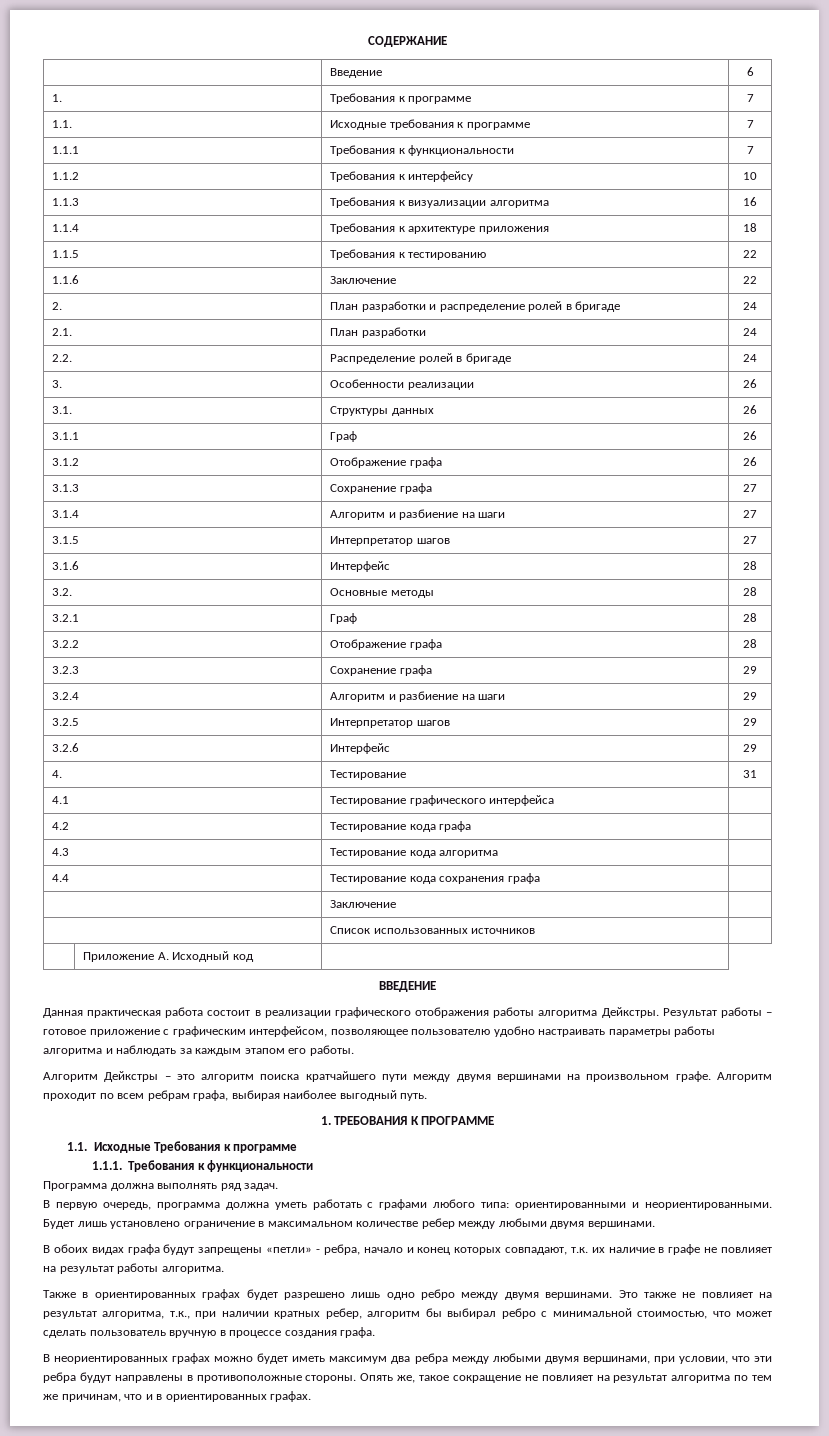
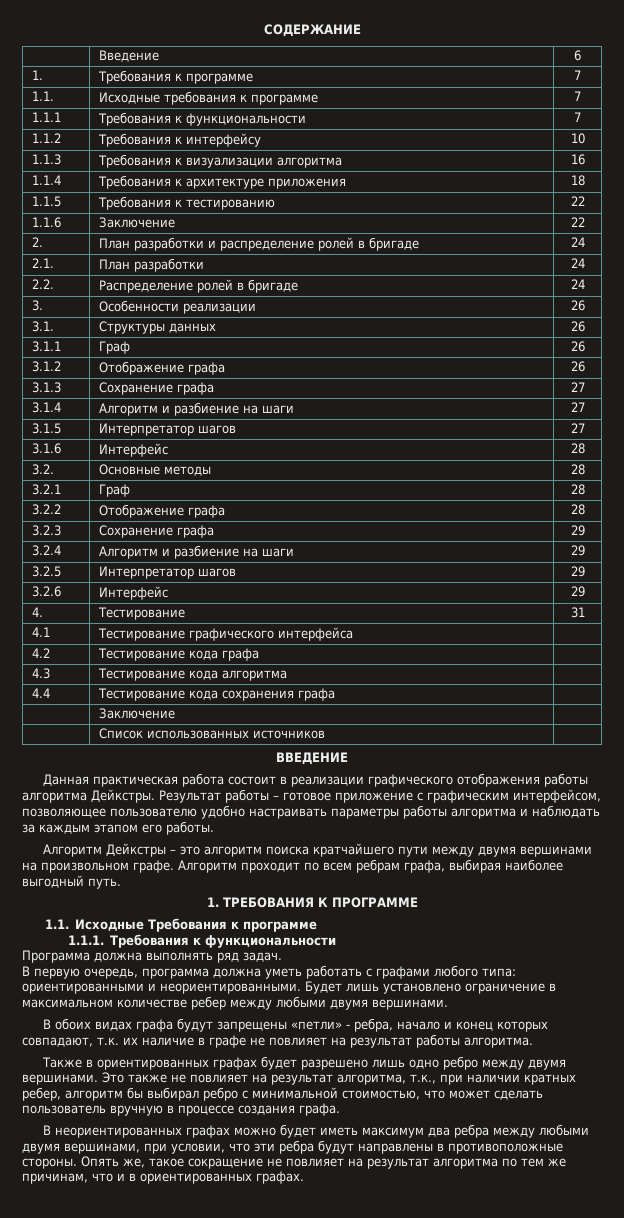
- | Приложение А. Исходный код |

